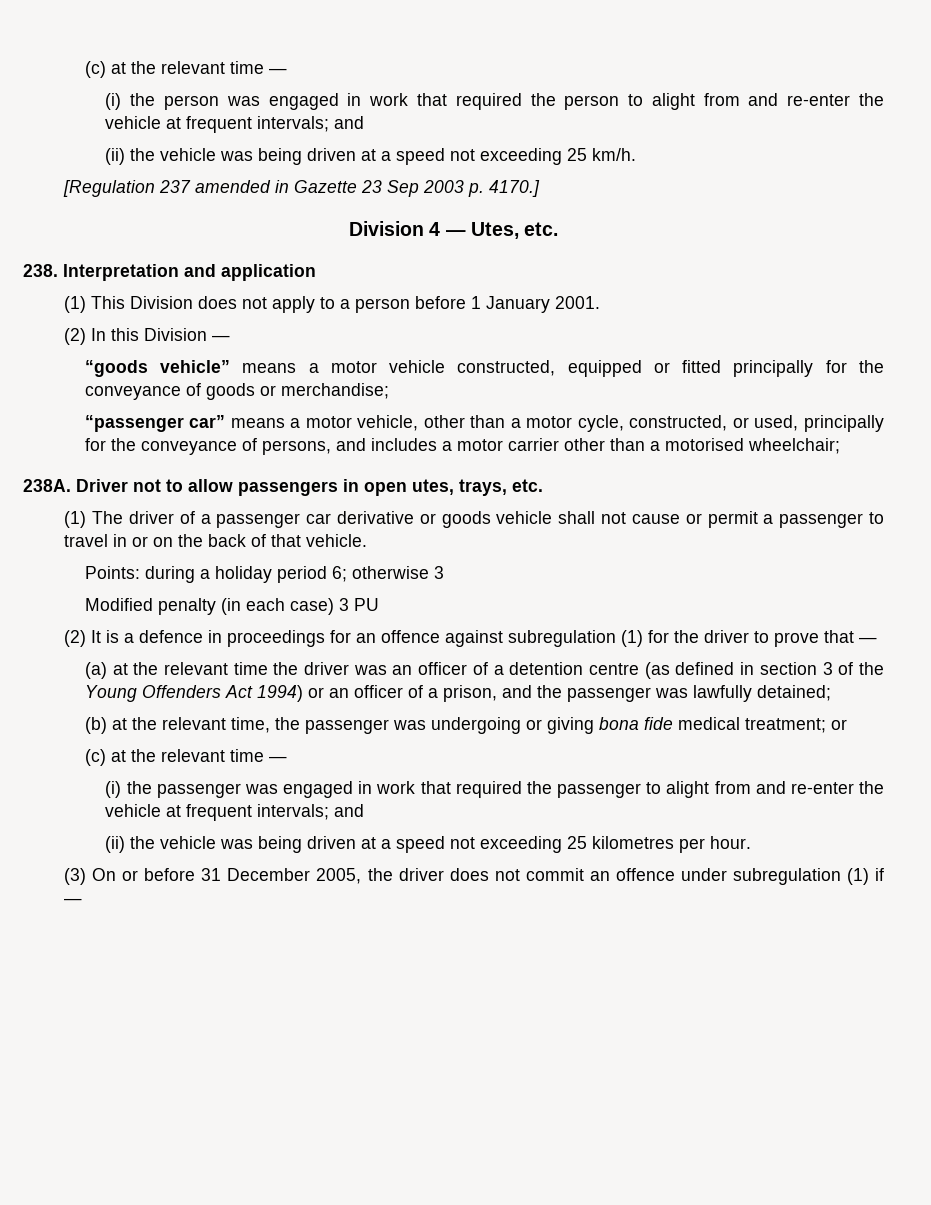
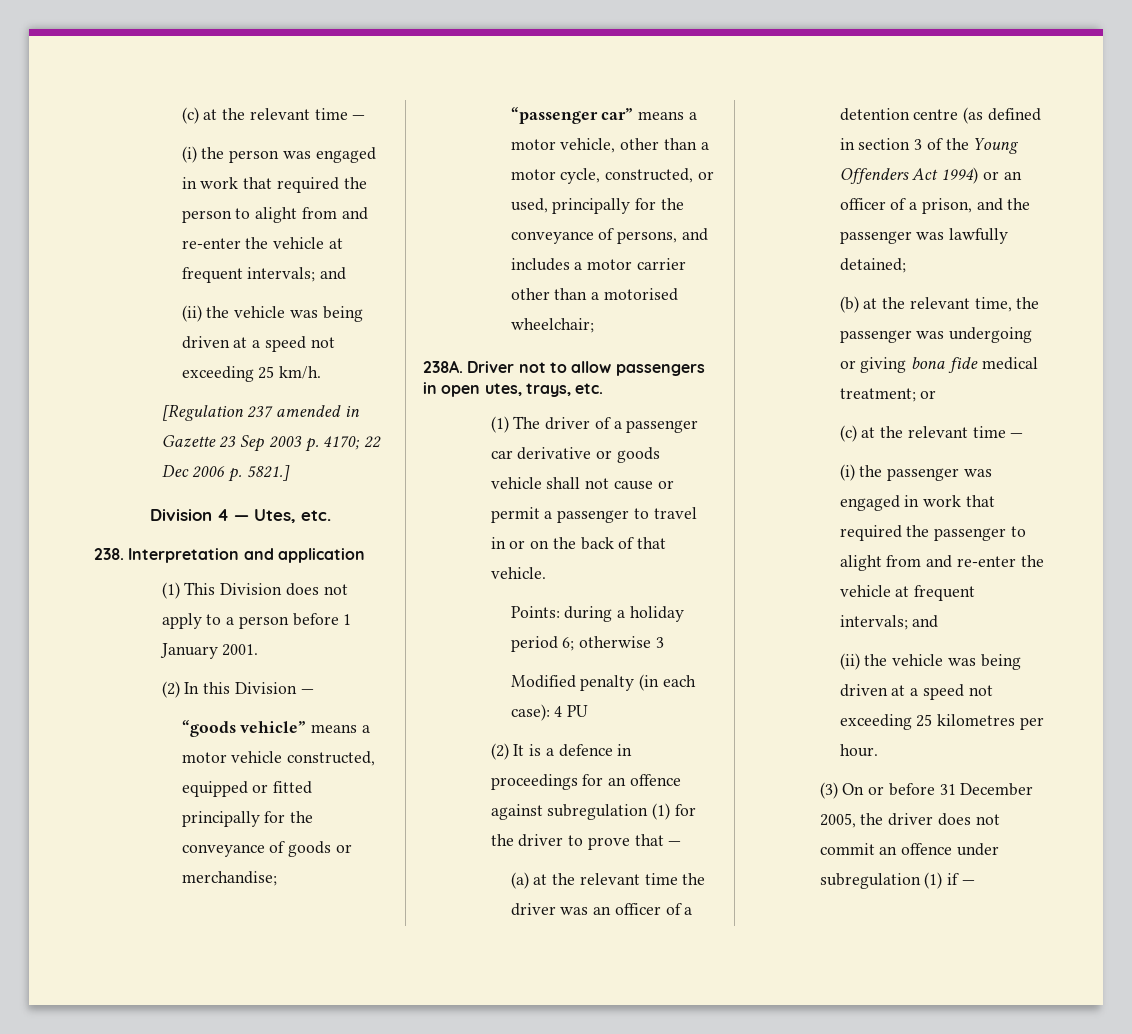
- [Regulation 237 amended in Gazette 23 Sep 2003 p. 4170.]
+ [Regulation 237 amended in Gazette 23 Sep 2003 p. 4170; 22 Dec 2006 p. 5821.]
- Modified penalty (in each case) 3 PU
+ Modified penalty (in each case): 4 PU

